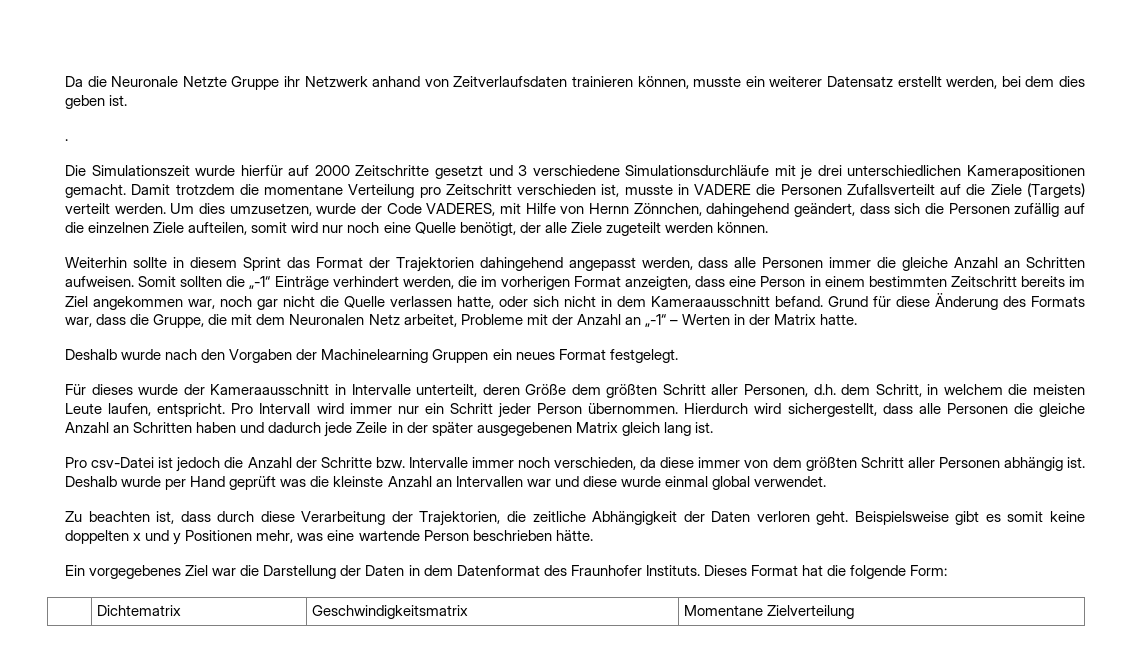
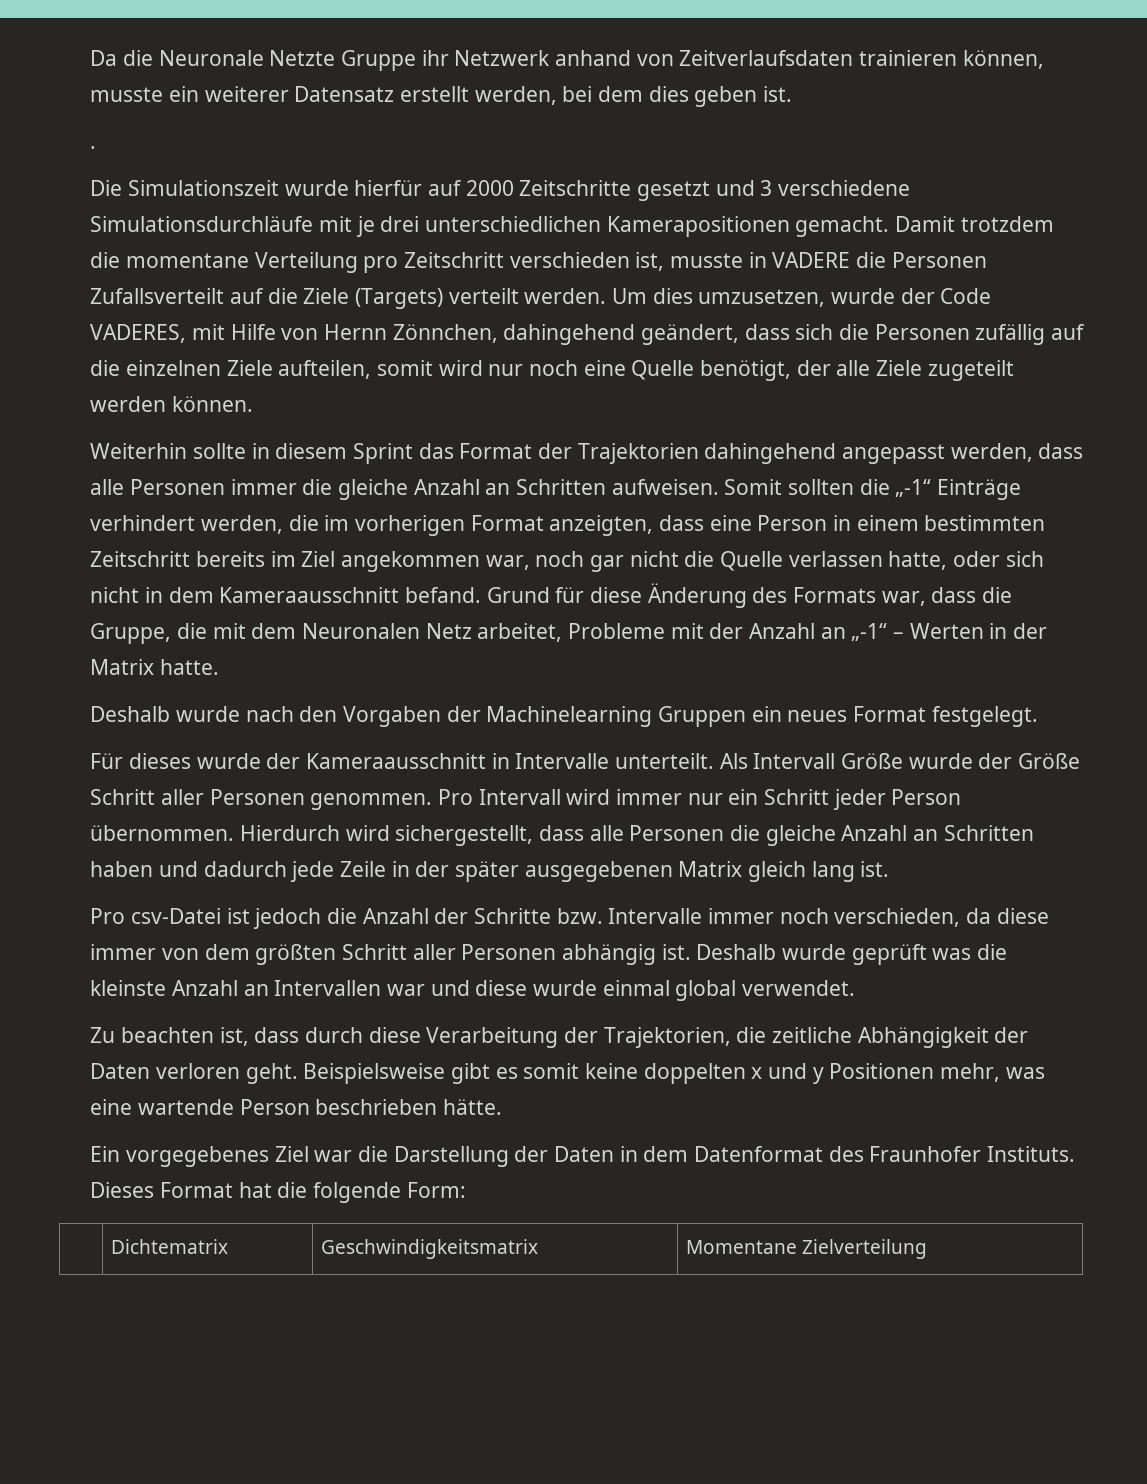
- Für dieses wurde der Kameraausschnitt in Intervalle unterteilt, deren Größe dem größten Schritt aller Personen, d.h. dem Schritt, in welchem die meisten Leute laufen, entspricht.
+ Für dieses wurde der Kameraausschnitt in Intervalle unterteilt. Als Intervall Größe wurde der Größe Schritt aller Personen genommen.
- Deshalb wurde per Hand geprüft was die kleinste Anzahl an Intervallen war und diese wurde einmal global verwendet.
+ Deshalb wurde geprüft was die kleinste Anzahl an Intervallen war und diese wurde einmal global verwendet.

